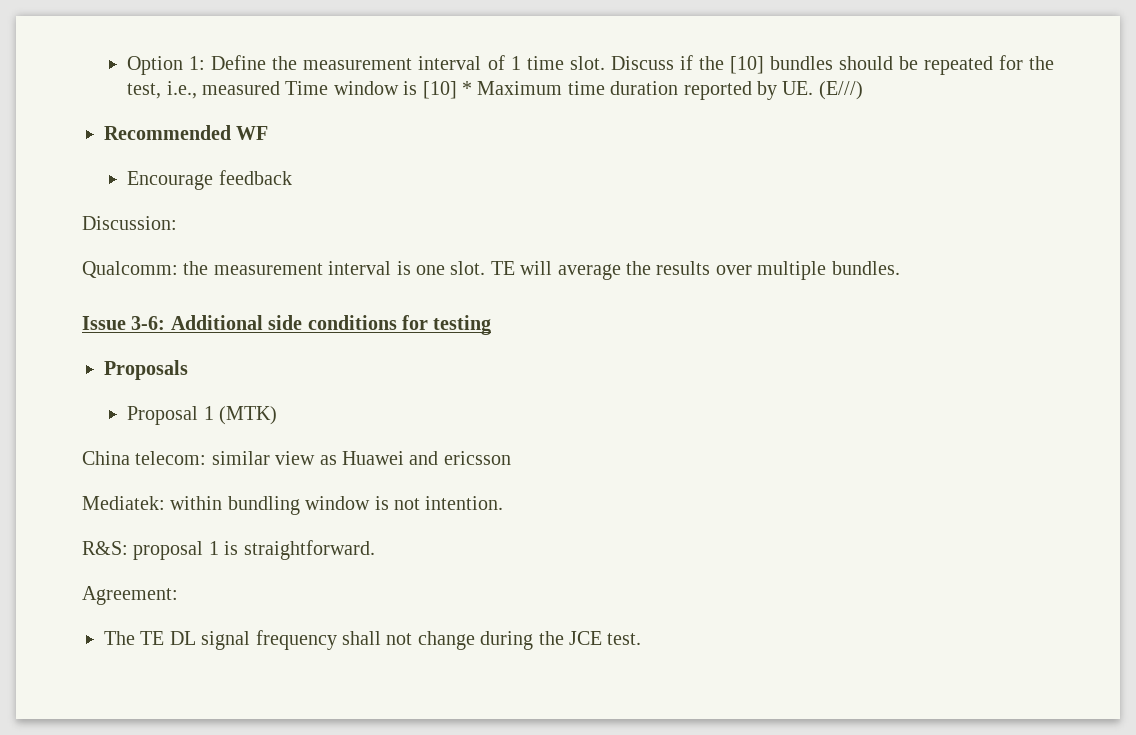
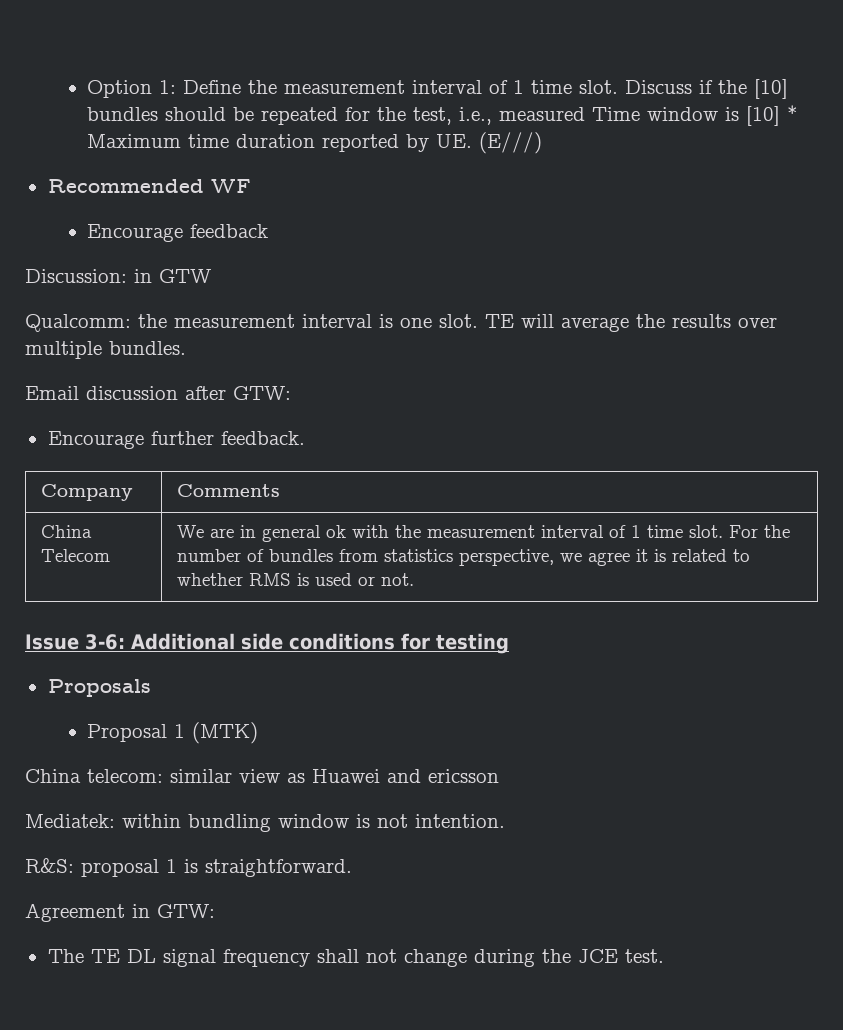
- Discussion:
+ Discussion: in GTW
+ Email discussion after GTW:
+ Encourage further feedback.
+ Company | Comments
+ China Telecom | We are in general ok with the measurement interval of 1 time slot. For the number of bundles from statistics perspective, we agree it is related to whether RMS is used or not.
- Agreement:
+ Agreement in GTW:

